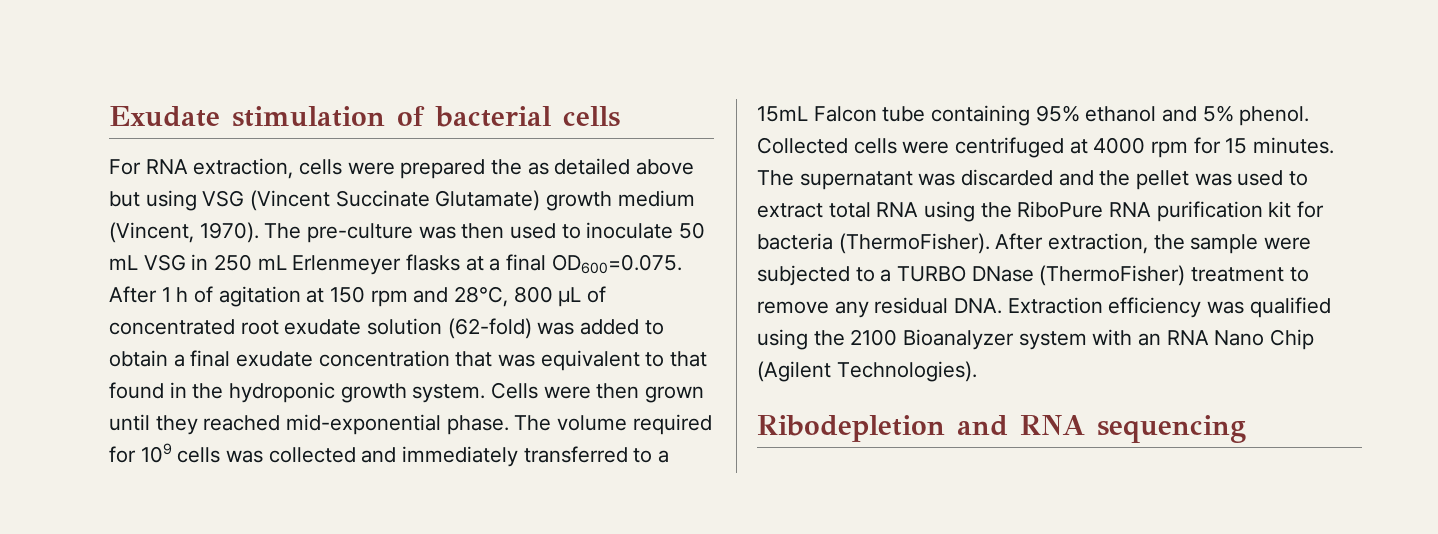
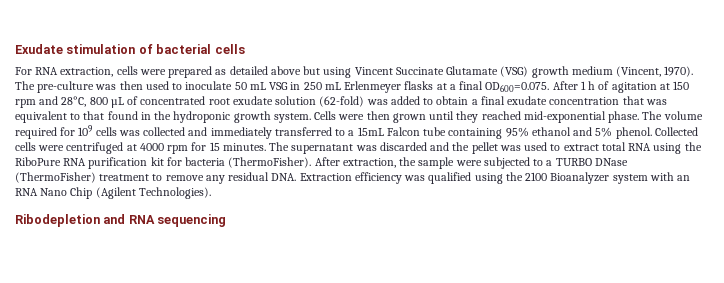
- For RNA extraction, cells were prepared the as detailed above but using VSG (Vincent Succinate Glutamate) growth medium (Vincent, 1970).
+ For RNA extraction, cells were prepared as detailed above but using Vincent Succinate Glutamate (VSG) growth medium (Vincent, 1970).

